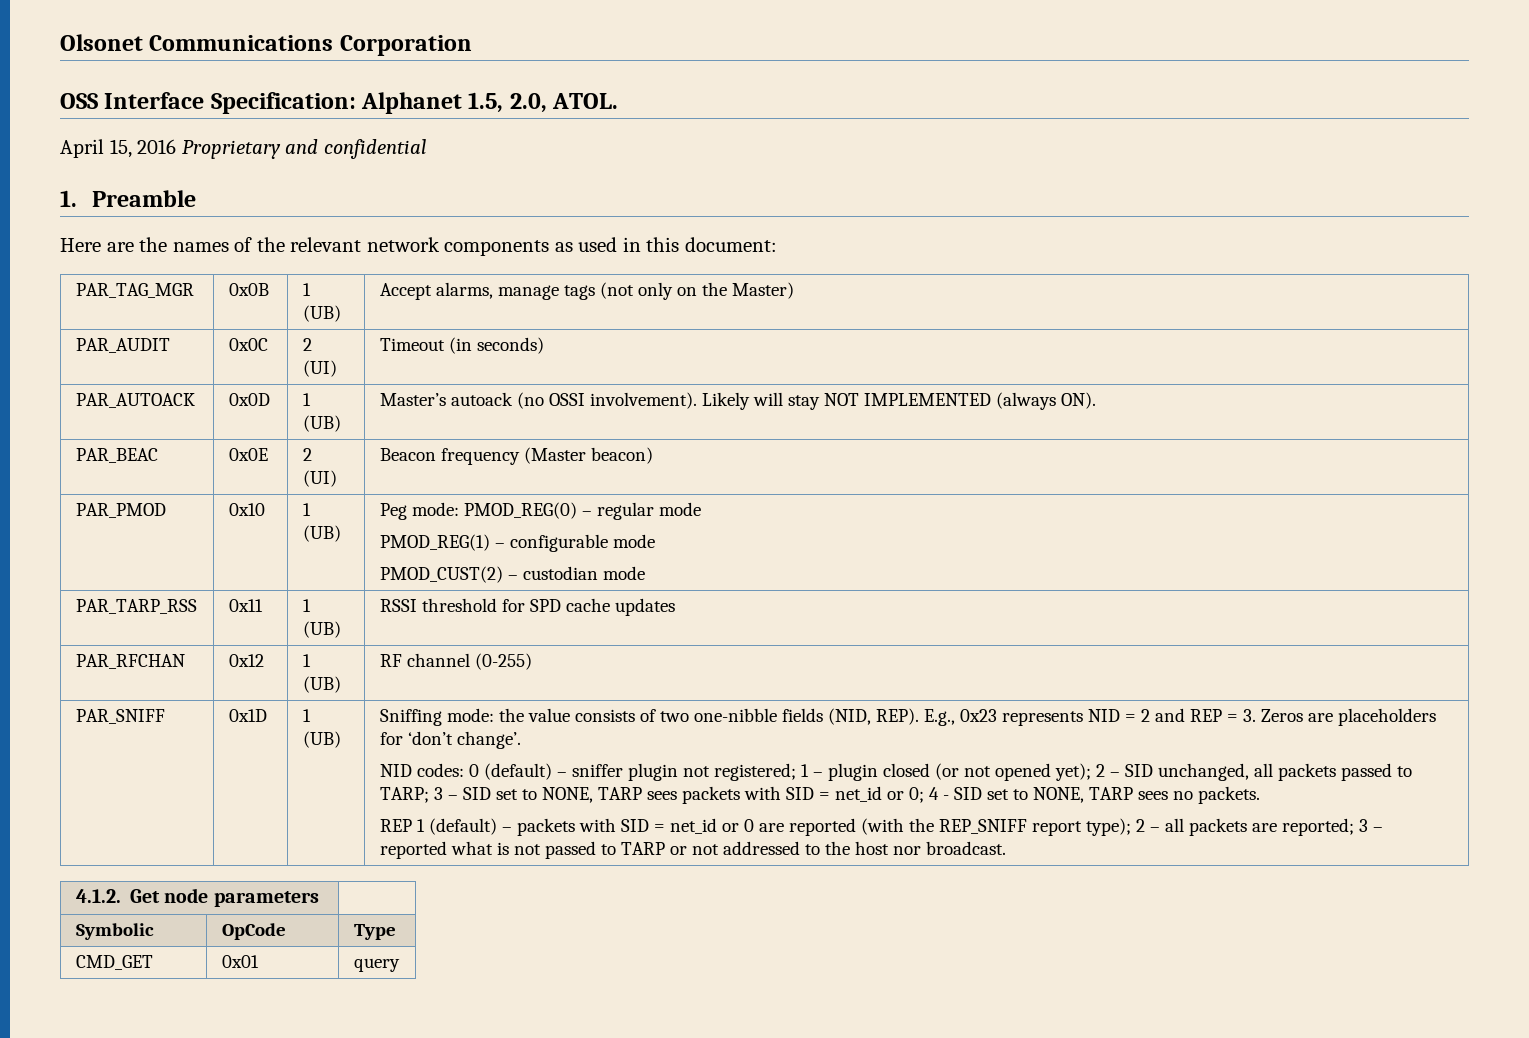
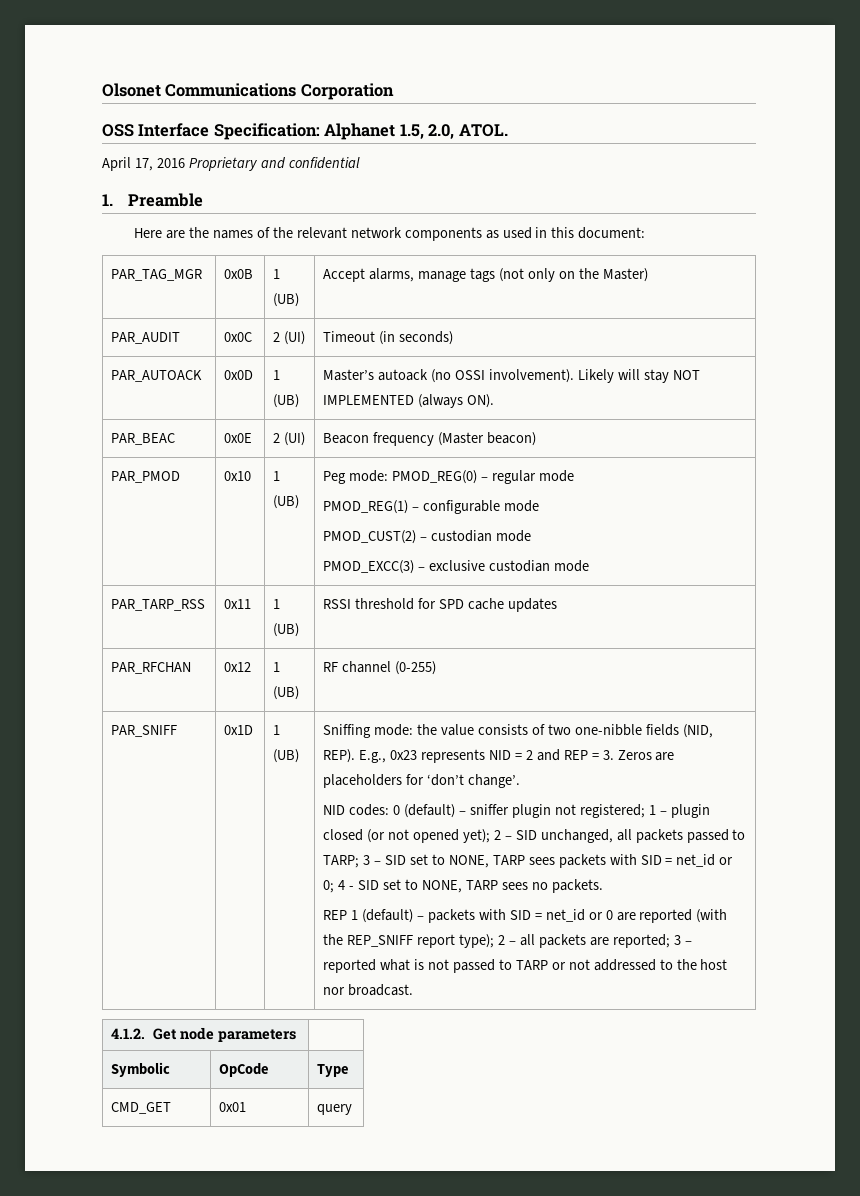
- April 15, 2016 Proprietary and confidential
+ April 17, 2016 Proprietary and confidential
  PAR_PMOD | 0x10 | 1 (UB) | Peg mode: PMOD_REG(0) – regular mode
  PMOD_REG(1) – configurable mode
  PMOD_CUST(2) – custodian mode
+ PMOD_EXCC(3) – exclusive custodian mode

